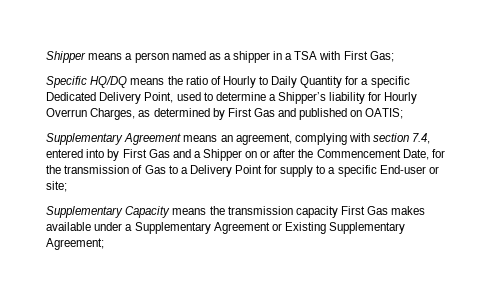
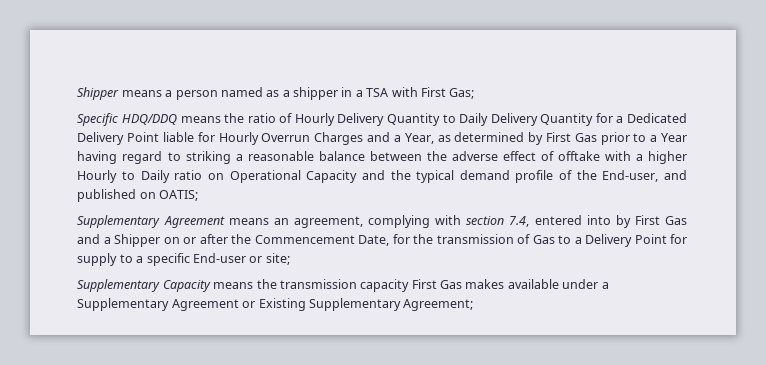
- Specific HQ/DQ means the ratio of Hourly to Daily Quantity for a specific Dedicated Delivery Point, used to determine a Shipper’s liability for Hourly Overrun Charges, as determined by First Gas and published on OATIS;
+ Specific HDQ/DDQ means the ratio of Hourly Delivery Quantity to Daily Delivery Quantity for a Dedicated Delivery Point liable for Hourly Overrun Charges and a Year, as determined by First Gas prior to a Year having regard to striking a reasonable balance between the adverse effect of offtake with a higher Hourly to Daily ratio on Operational Capacity and the typical demand profile of the End-user, and published on OATIS;

